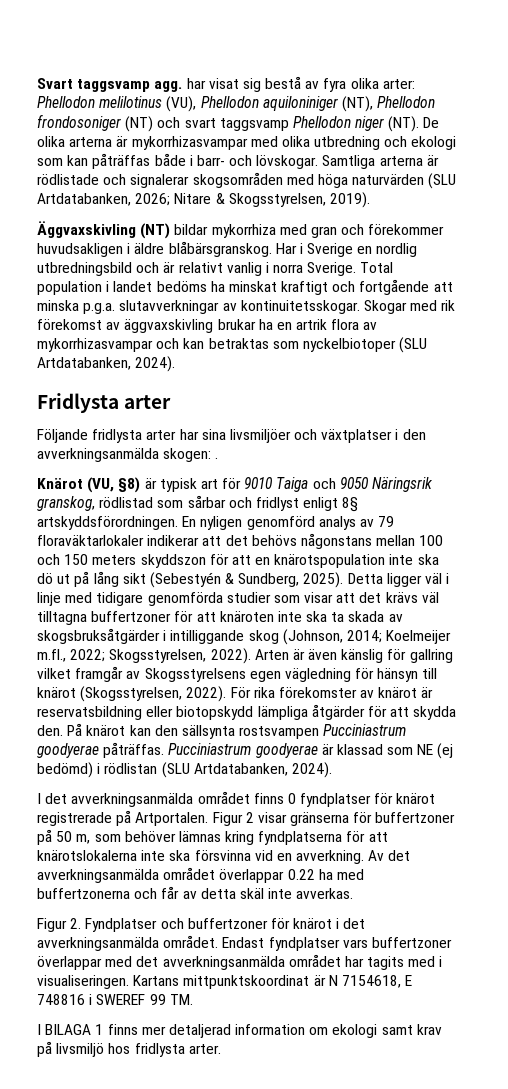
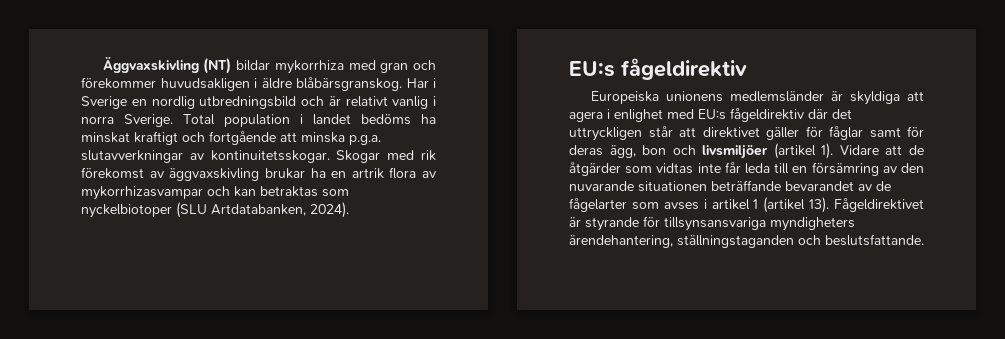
- Svart taggsvamp agg. har visat sig bestå av fyra olika arter: Phellodon melilotinus (VU), Phellodon aquiloniniger (NT), Phellodon frondosoniger (NT) och svart taggsvamp Phellodon niger (NT). De olika arterna är mykorrhizasvampar med olika utbredning och ekologi som kan påträffas både i barr- och lövskogar. Samtliga arterna är rödlistade och signalerar skogsområden med höga naturvärden (SLU Artdatabanken, 2026; Nitare & Skogsstyrelsen, 2019).
  Skogar med rik förekomst av äggvaxskivling brukar ha en artrik flora av mykorrhizasvampar och kan betraktas som nyckelbiotoper (SLU Artdatabanken, 2024).
- Fridlysta arter
- Följande fridlysta arter har sina livsmiljöer och växtplatser i den avverkningsanmälda skogen: .
- Knärot (VU, §8) är typisk art för 9010 Taiga och 9050 Näringsrik granskog, rödlistad som sårbar och fridlyst enligt 8§ artskyddsförordningen. En nyligen genomförd analys av 79 floraväktarlokaler indikerar att det behövs någonstans mellan 100 och 150 meters skyddszon för att en knärotspopulation inte ska dö ut på lång sikt (Sebestyén & Sundberg, 2025). Detta ligger väl i linje med tidigare genomförda studier som visar att det krävs väl tilltagna buffertzoner för att knäroten inte ska ta skada av skogsbruksåtgärder i intilliggande skog (Johnson, 2014; Koelmeijer m.fl., 2022; Skogsstyrelsen, 2022). Arten är även känslig för gallring vilket framgår av Skogsstyrelsens egen vägledning för hänsyn till knärot (Skogsstyrelsen, 2022). För rika förekomster av knärot är reservatsbildning eller biotopskydd lämpliga åtgärder för att skydda den. På knärot kan den sällsynta rostsvampen Pucciniastrum goodyerae påträffas. Pucciniastrum goodyerae är klassad som NE (ej bedömd) i rödlistan (SLU Artdatabanken, 2024).
- I det avverkningsanmälda området finns 0 fyndplatser för knärot registrerade på Artportalen. Figur 2 visar gränserna för buffertzoner på 50 m, som behöver lämnas kring fyndplatserna för att knärotslokalerna inte ska försvinna vid en avverkning. Av det avverkningsanmälda området överlappar 0.22 ha med buffertzonerna och får av detta skäl inte avverkas.
- Figur 2. Fyndplatser och buffertzoner för knärot i det avverkningsanmälda området. Endast fyndplatser vars buffertzoner överlappar med det avverkningsanmälda området har tagits med i visualiseringen. Kartans mittpunktskoordinat är N 7154618, E 748816 i SWEREF 99 TM.
- I BILAGA 1 finns mer detaljerad information om ekologi samt krav på livsmiljö hos fridlysta arter.
+ EU:s fågeldirektiv
+ Europeiska unionens medlemsländer är skyldiga att agera i enlighet med EU:s fågeldirektiv där det uttryckligen står att direktivet gäller för fåglar samt för deras ägg, bon och livsmiljöer (artikel 1). Vidare att de åtgärder som vidtas inte får leda till en försämring av den nuvarande situationen beträffande bevarandet av de fågelarter som avses i artikel 1 (artikel 13). Fågeldirektivet är styrande för tillsynsansvariga myndigheters ärendehantering, ställningstaganden och beslutsfattande.

